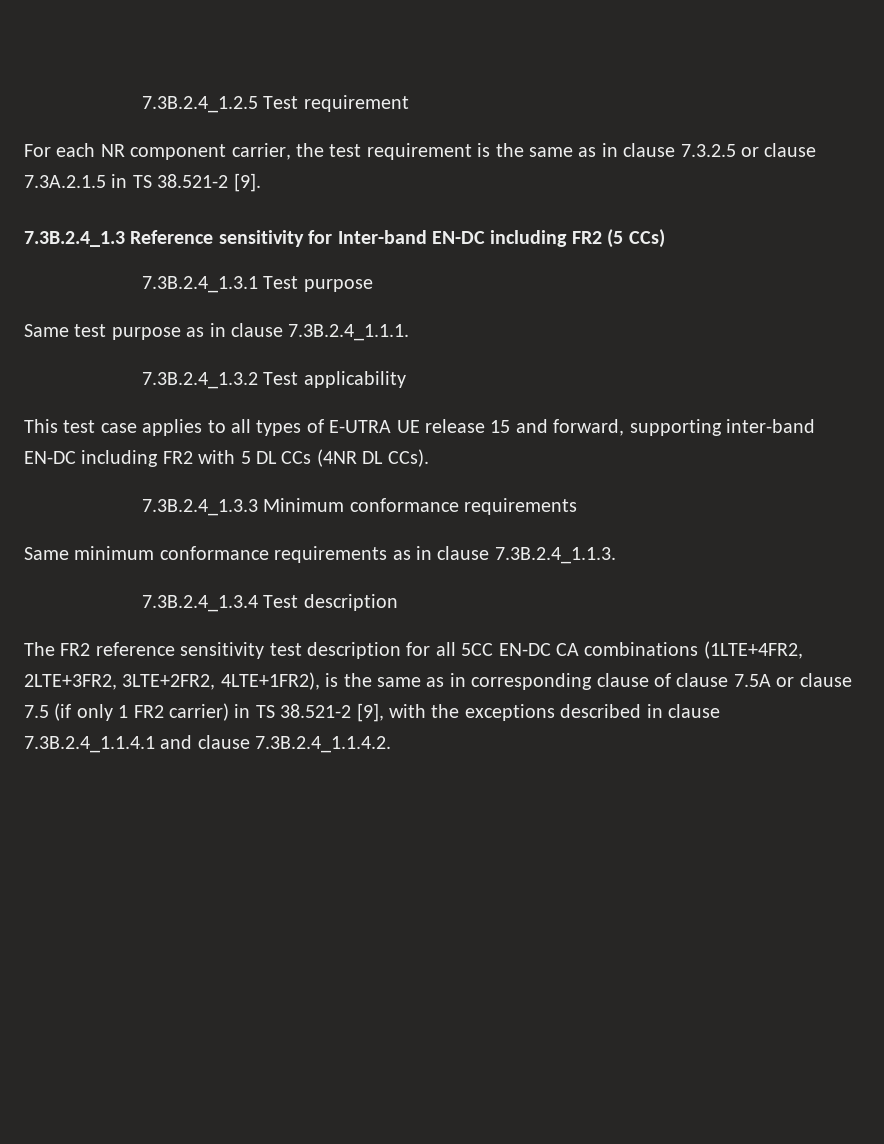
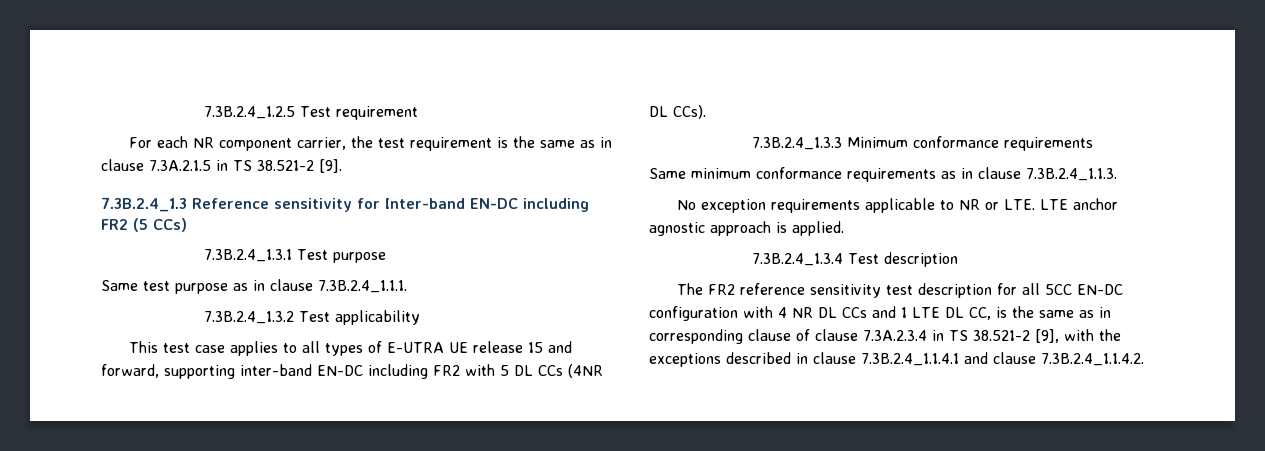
- For each NR component carrier, the test requirement is the same as in clause 7.3.2.5 or clause 7.3A.2.1.5 in TS 38.521-2 [9].
+ For each NR component carrier, the test requirement is the same as in clause 7.3A.2.1.5 in TS 38.521-2 [9].
+ No exception requirements applicable to NR or LTE. LTE anchor agnostic approach is applied.
- The FR2 reference sensitivity test description for all 5CC EN-DC CA combinations (1LTE+4FR2, 2LTE+3FR2, 3LTE+2FR2, 4LTE+1FR2), is the same as in corresponding clause of clause 7.5A or clause 7.5 (if only 1 FR2 carrier) in TS 38.521-2 [9], with the exceptions described in clause 7.3B.2.4_1.1.4.1 and clause 7.3B.2.4_1.1.4.2.
+ The FR2 reference sensitivity test description for all 5CC EN-DC configuration with 4 NR DL CCs and 1 LTE DL CC, is the same as in corresponding clause of clause 7.3A.2.3.4 in TS 38.521-2 [9], with the exceptions described in clause 7.3B.2.4_1.1.4.1 and clause 7.3B.2.4_1.1.4.2.

